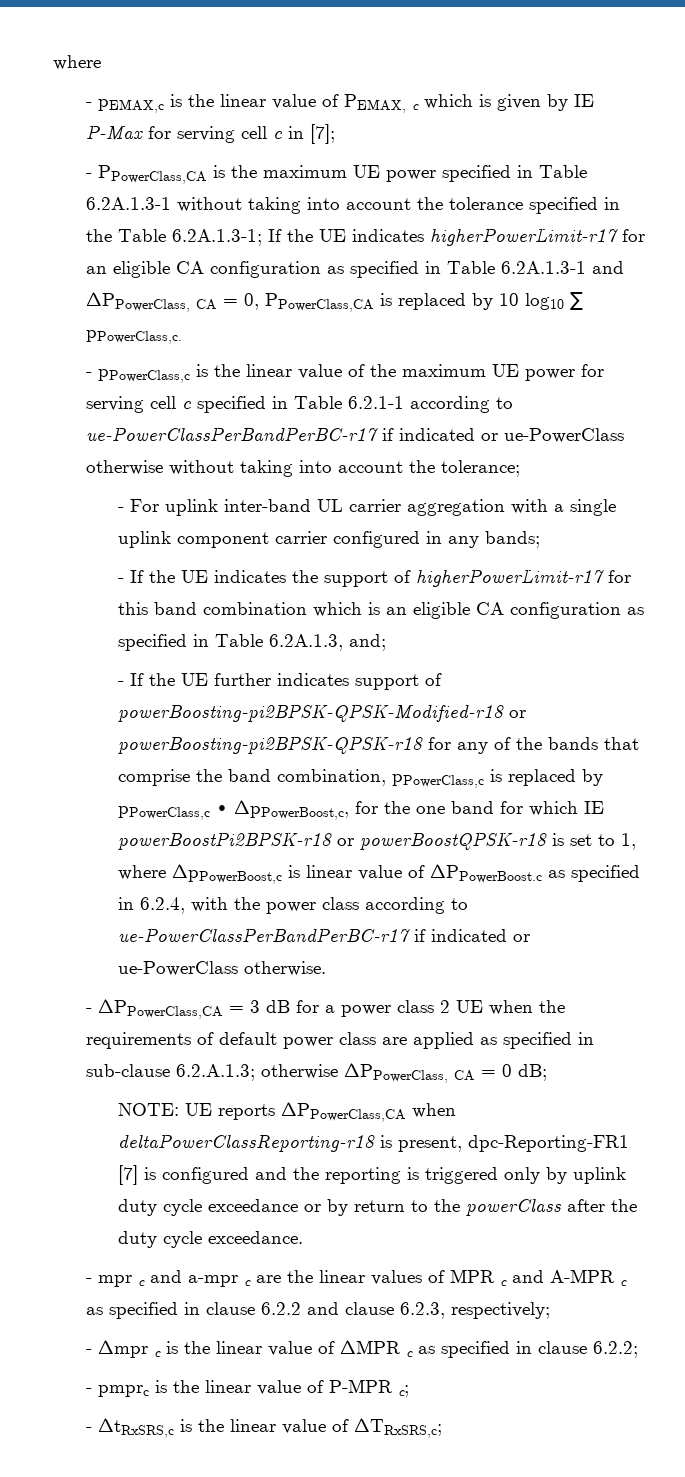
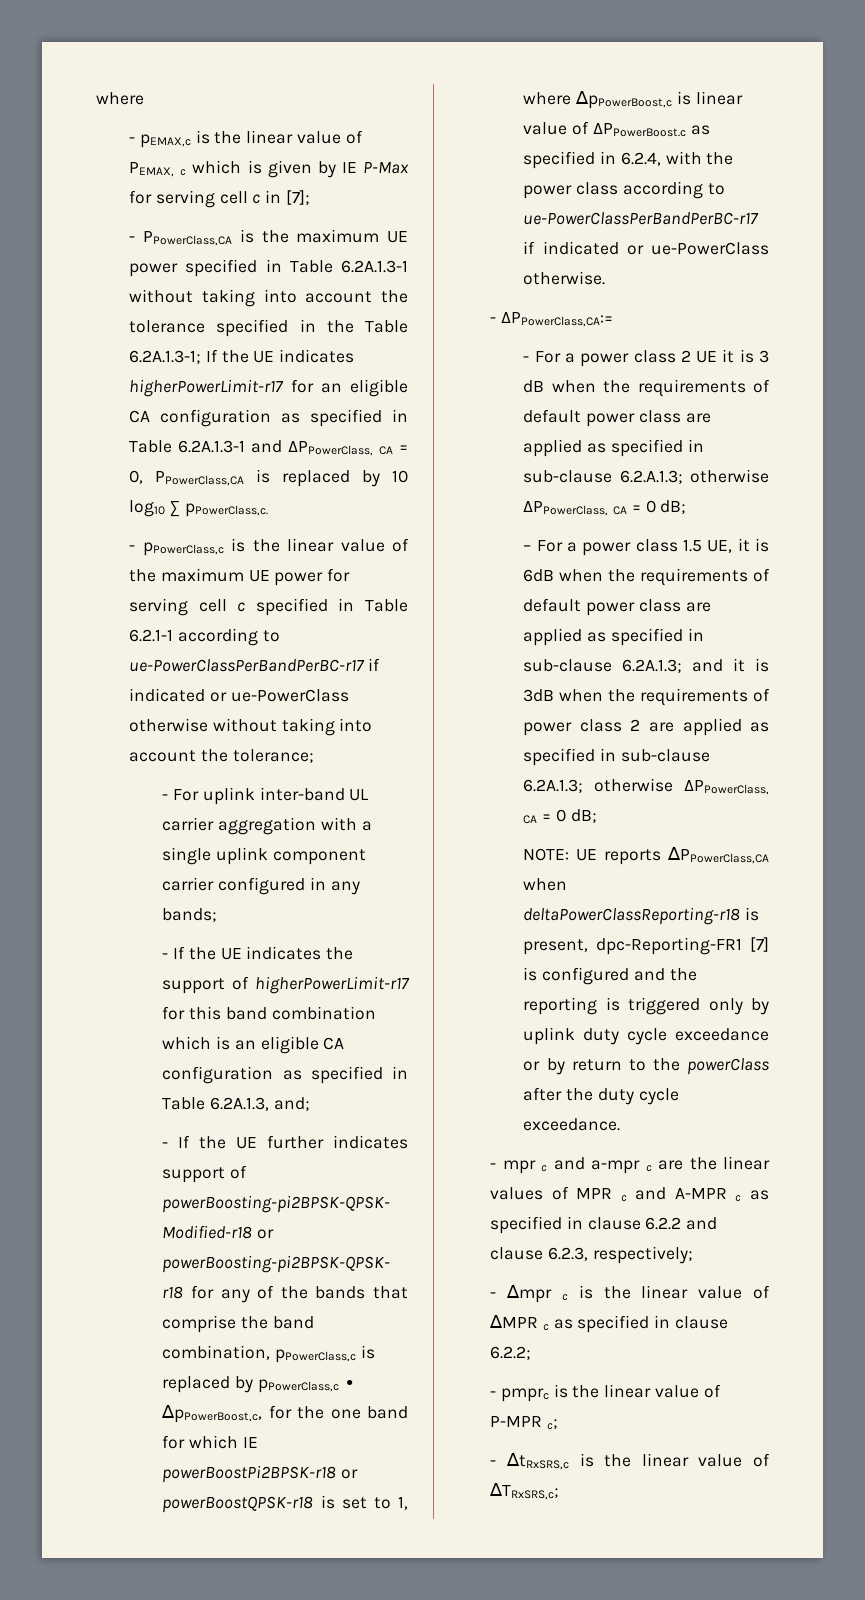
- - ΔPPowerClass,CA = 3 dB for a power class 2 UE when the requirements of default power class are applied as specified in sub-clause 6.2.A.1.3; otherwise ΔPPowerClass, CA = 0 dB;
+ - ΔPPowerClass,CA:=
+ - For a power class 2 UE it is 3 dB when the requirements of default power class are applied as specified in sub-clause 6.2.A.1.3; otherwise ΔPPowerClass, CA = 0 dB;
+ – For a power class 1.5 UE, it is 6dB when the requirements of default power class are applied as specified in sub-clause 6.2A.1.3; and it is 3dB when the requirements of power class 2 are applied as specified in sub-clause 6.2A.1.3; otherwise ΔPPowerClass, CA = 0 dB;

